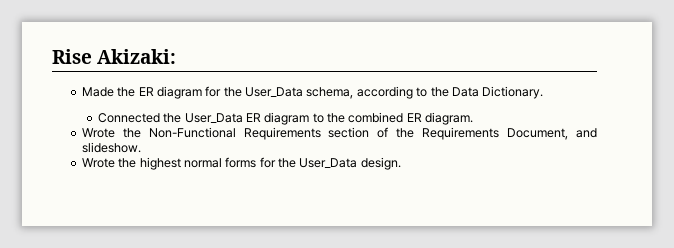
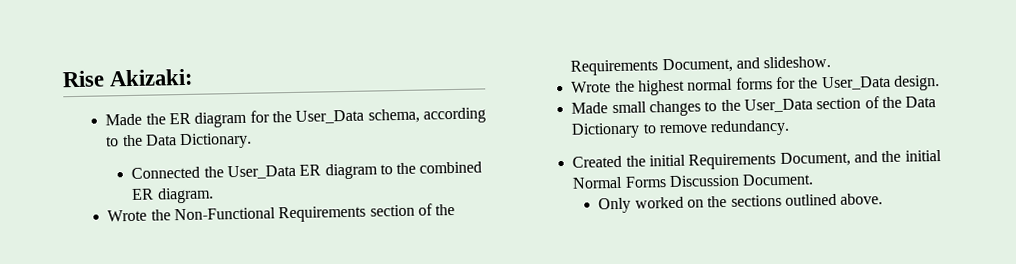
+ Made small changes to the User_Data section of the Data Dictionary to remove redundancy.
+ Created the initial Requirements Document, and the initial Normal Forms Discussion Document.
+ Only worked on the sections outlined above.

